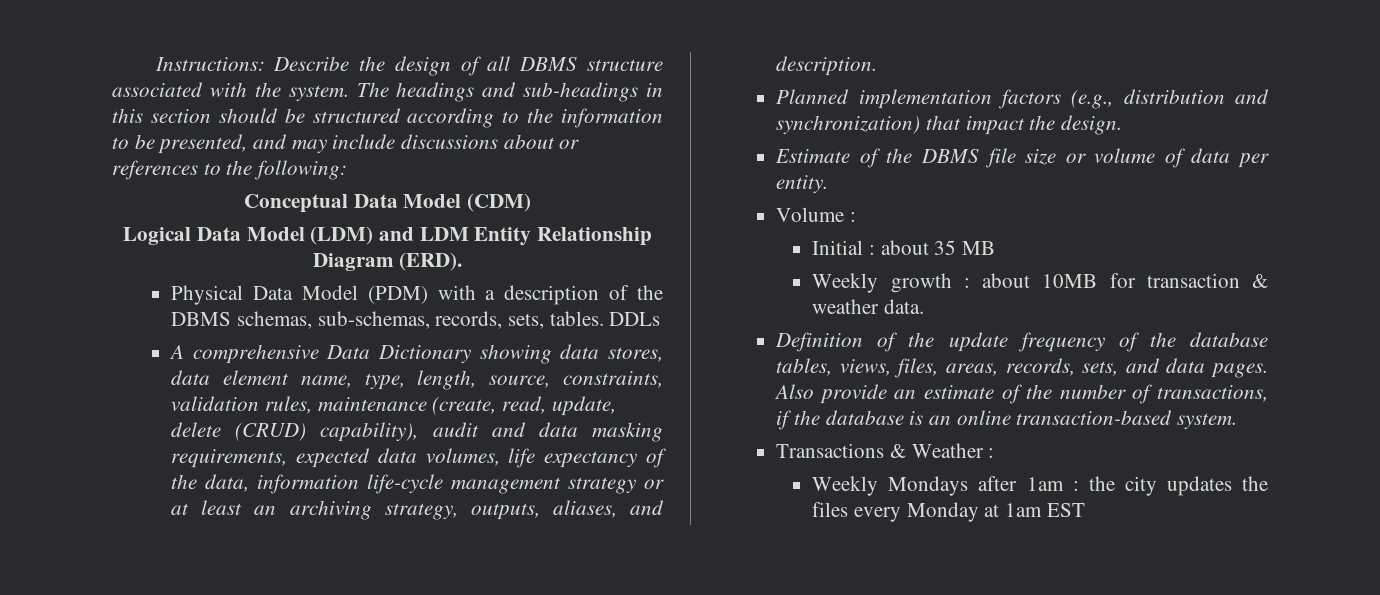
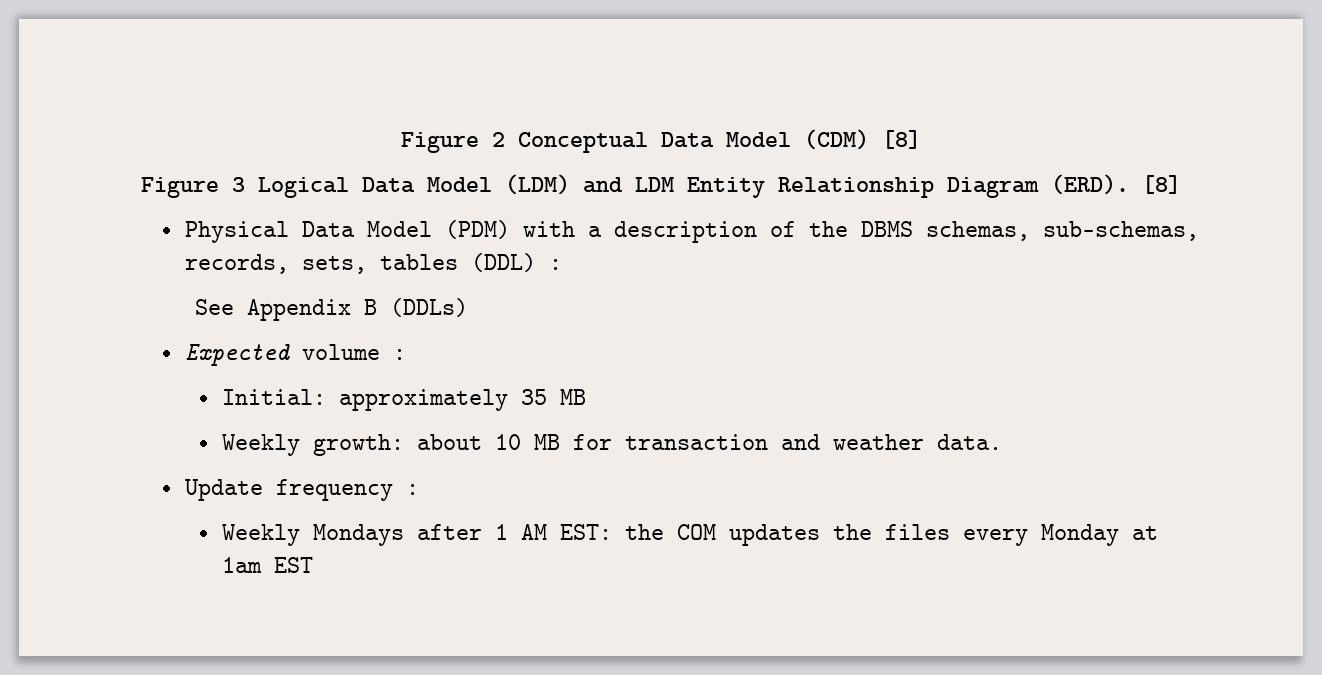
- Instructions: Describe the design of all DBMS structure associated with the system. The headings and sub-headings in this section should be structured according to the information to be presented, and may include discussions about or references to the following:
- Conceptual Data Model (CDM)
- Logical Data Model (LDM) and LDM Entity Relationship Diagram (ERD).
+ Figure 2 Conceptual Data Model (CDM) [8]
+ Figure 3 Logical Data Model (LDM) and LDM Entity Relationship Diagram (ERD). [8]
- Physical Data Model (PDM) with a description of the DBMS schemas, sub-schemas, records, sets, tables. DDLs
- A comprehensive Data Dictionary showing data stores, data element name, type, length, source, constraints, validation rules, maintenance (create, read, update, delete (CRUD) capability), audit and data masking requirements, expected data volumes, life expectancy of the data, information life-cycle management strategy or at least an archiving strategy, outputs, aliases, and description.
- Planned implementation factors (e.g., distribution and synchronization) that impact the design.
- Estimate of the DBMS file size or volume of data per entity.
- Volume :
- Initial : about 35 MB
+ Physical Data Model (PDM) with a description of the DBMS schemas, sub-schemas, records, sets, tables (DDL) :
+ See Appendix B (DDLs)
+ Expected volume :
+ Initial: approximately 35 MB
- Weekly growth : about 10MB for transaction & weather data.
+ Weekly growth: about 10 MB for transaction and weather data.
- Definition of the update frequency of the database tables, views, files, areas, records, sets, and data pages. Also provide an estimate of the number of transactions, if the database is an online transaction-based system.
- Transactions & Weather :
+ Update frequency :
- Weekly Mondays after 1am : the city updates the files every Monday at 1am EST
+ Weekly Mondays after 1 AM EST: the COM updates the files every Monday at 1am EST

